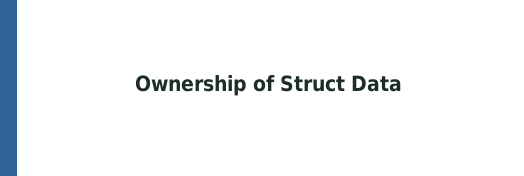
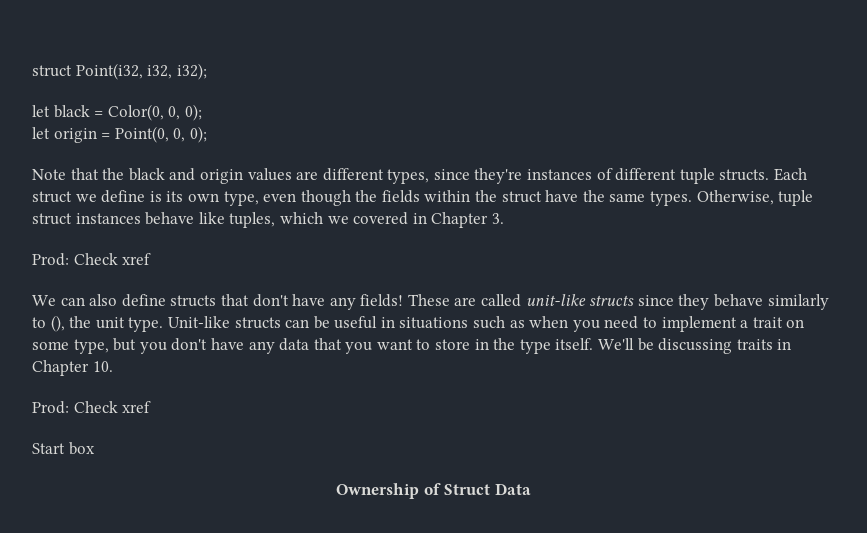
+ struct Point(i32, i32, i32);
+ let black = Color(0, 0, 0);
+ let origin = Point(0, 0, 0);
+ Note that the black and origin values are different types, since they're instances of different tuple structs. Each struct we define is its own type, even though the fields within the struct have the same types. Otherwise, tuple struct instances behave like tuples, which we covered in Chapter 3.
+ Prod: Check xref
+ We can also define structs that don't have any fields! These are called unit-like structs since they behave similarly to (), the unit type. Unit-like structs can be useful in situations such as when you need to implement a trait on some type, but you don't have any data that you want to store in the type itself. We'll be discussing traits in Chapter 10.
+ Prod: Check xref
+ Start box

